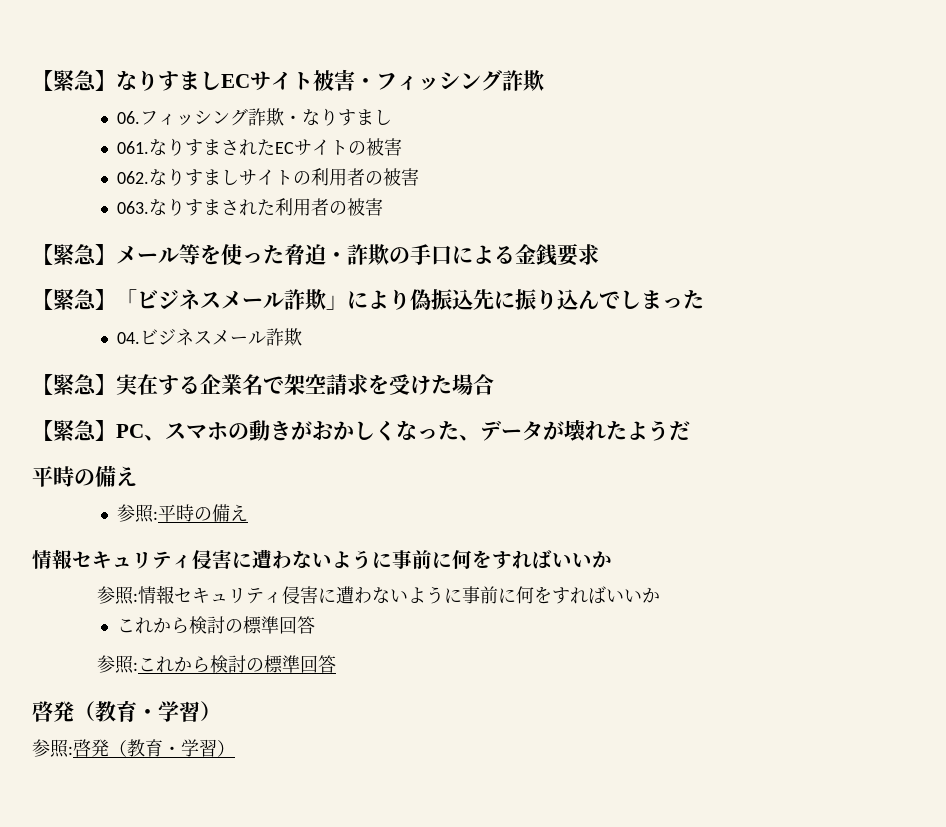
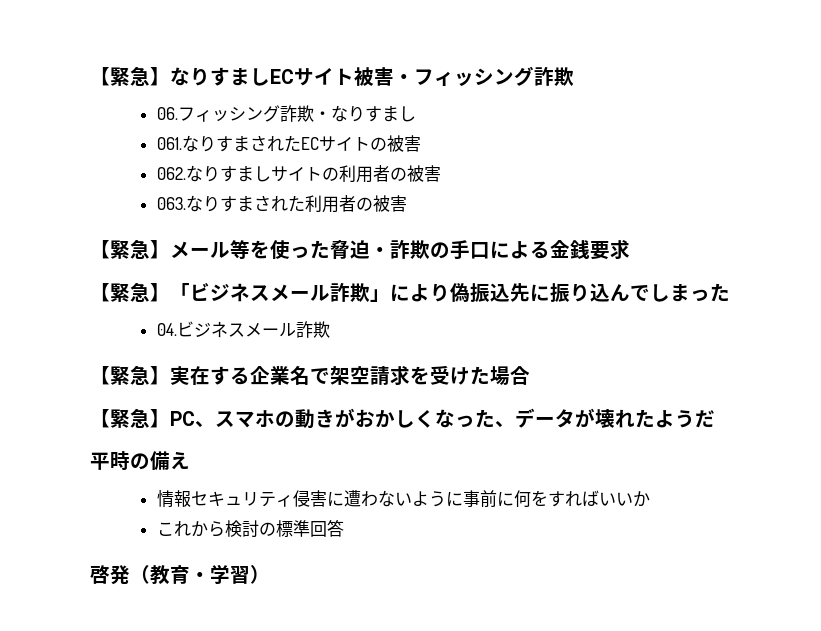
- 参照:平時の備え
  情報セキュリティ侵害に遭わないように事前に何をすればいいか
- 参照:情報セキュリティ侵害に遭わないように事前に何をすればいいか
- 参照:これから検討の標準回答
  啓発（教育・学習）
- 参照:啓発（教育・学習）

